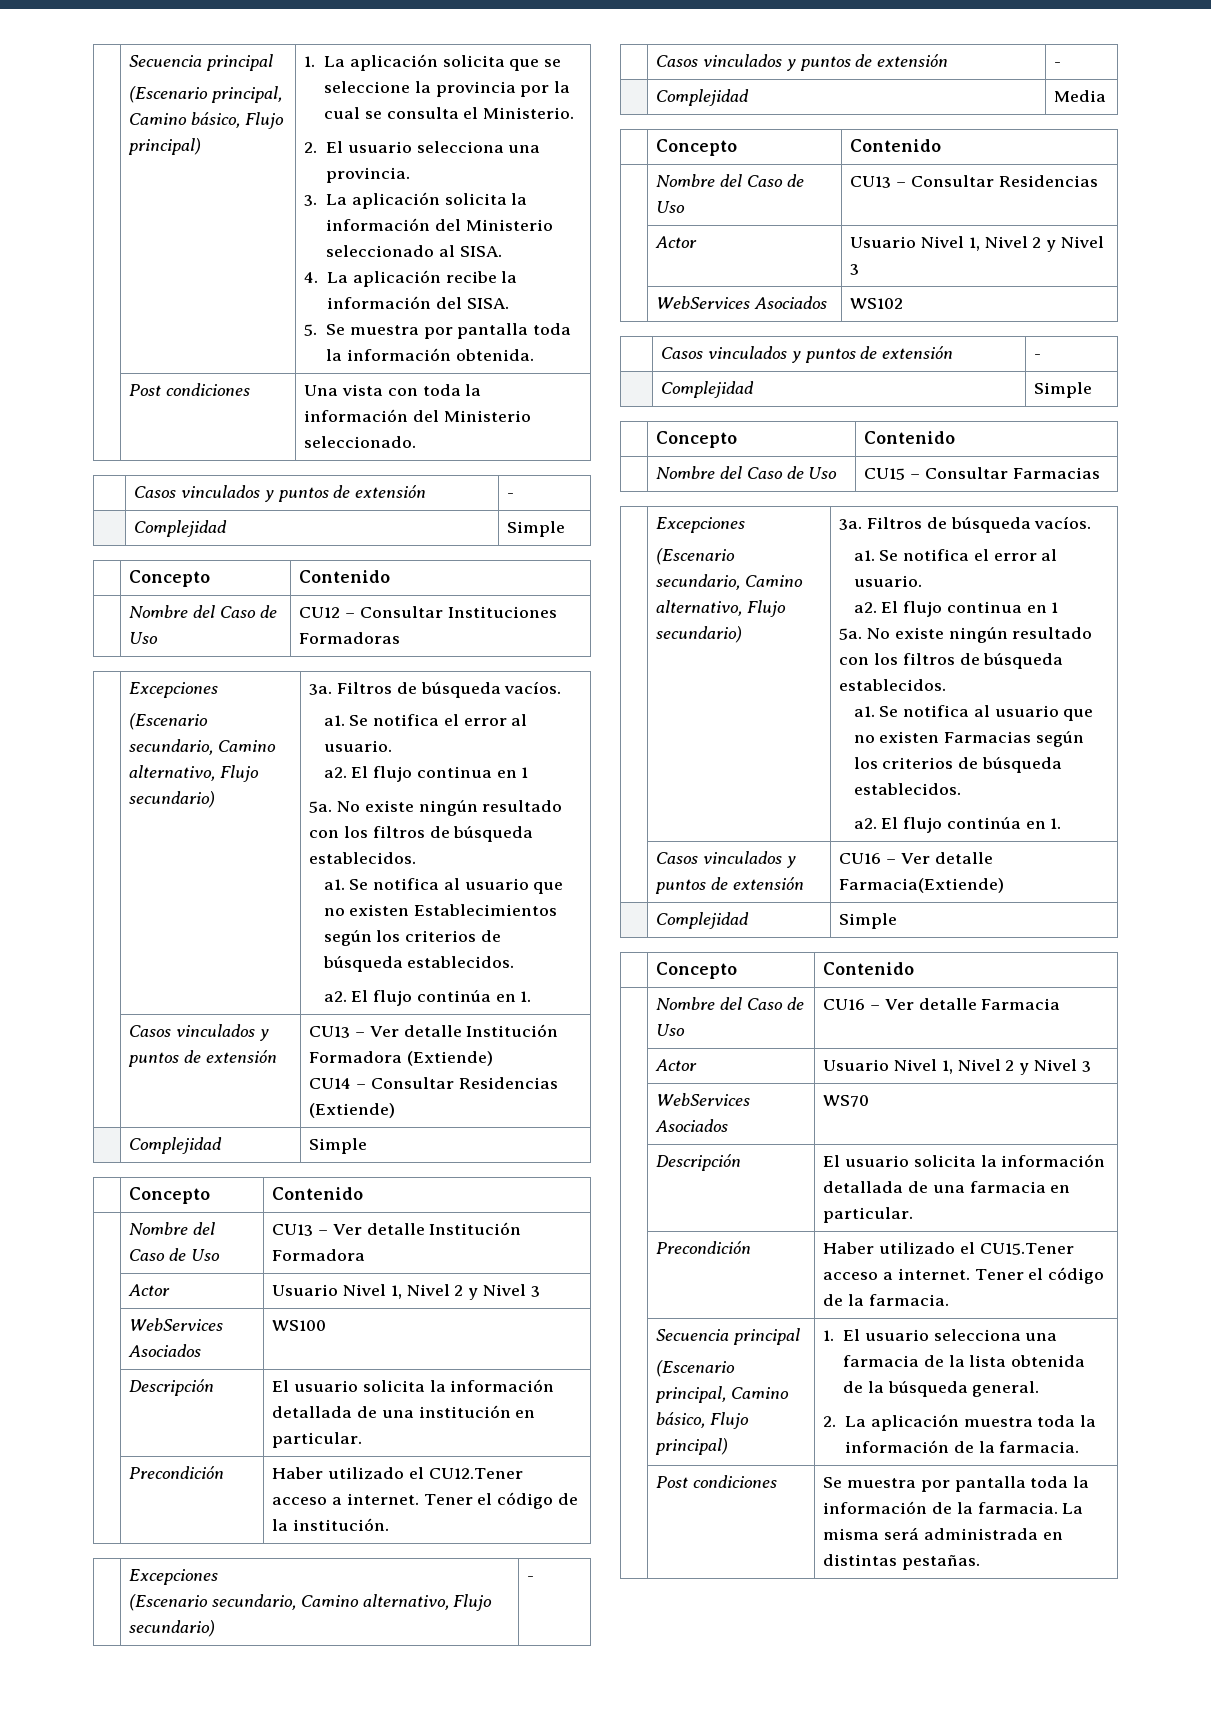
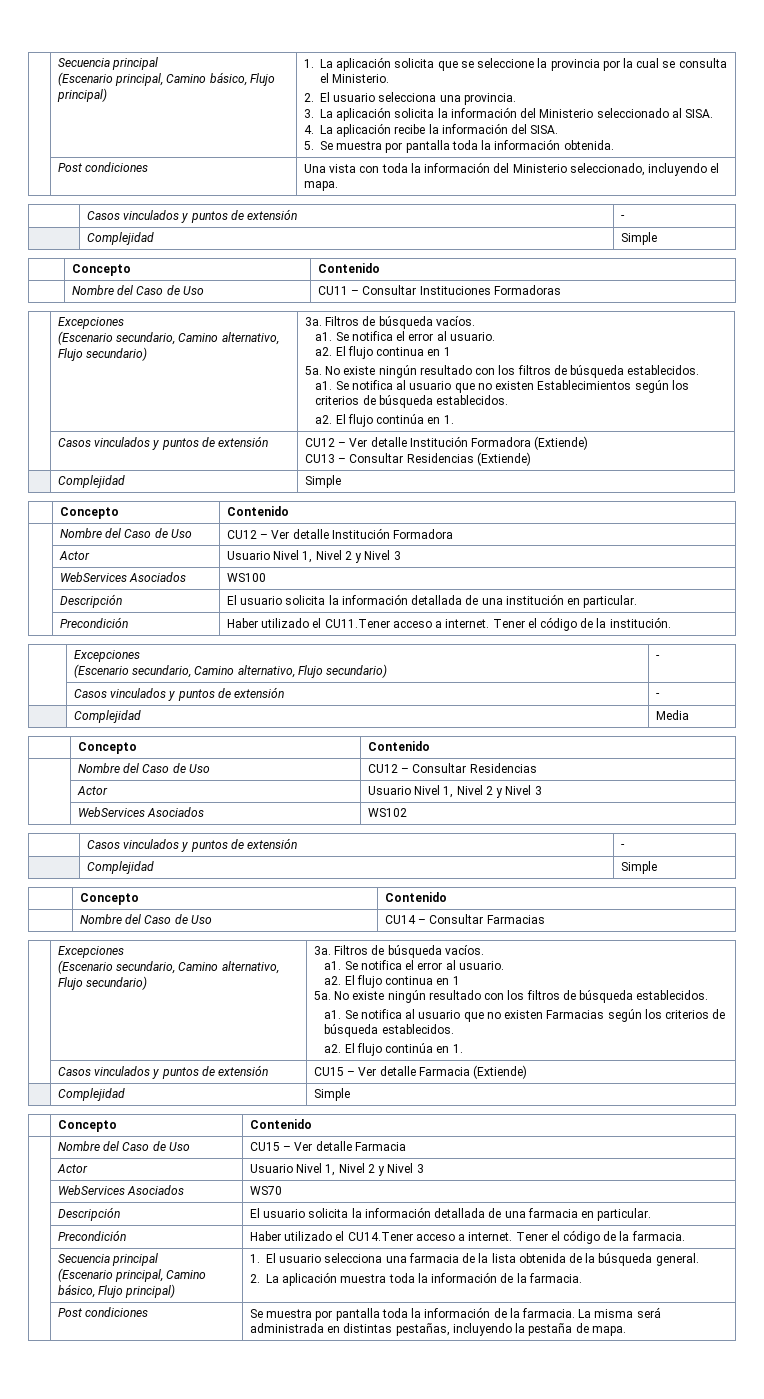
- | Post condiciones | Una vista con toda la información del Ministerio seleccionado.
+ | Post condiciones | Una vista con toda la información del Ministerio seleccionado, incluyendo el mapa.
- | Nombre del Caso de Uso | CU12 – Consultar Instituciones Formadoras
+ | Nombre del Caso de Uso | CU11 – Consultar Instituciones Formadoras
- | Casos vinculados y puntos de extensión | CU13 – Ver detalle Institución Formadora (Extiende)
- CU14 – Consultar Residencias (Extiende)
+ | Casos vinculados y puntos de extensión | CU12 – Ver detalle Institución Formadora (Extiende)
+ CU13 – Consultar Residencias (Extiende)
- | Nombre del Caso de Uso | CU13 – Ver detalle Institución Formadora
+ | Nombre del Caso de Uso | CU12 – Ver detalle Institución Formadora
- | Precondición | Haber utilizado el CU12.Tener acceso a internet. Tener el código de la institución.
+ | Precondición | Haber utilizado el CU11.Tener acceso a internet. Tener el código de la institución.
- | Nombre del Caso de Uso | CU13 – Consultar Residencias
+ | Nombre del Caso de Uso | CU12 – Consultar Residencias
- | Nombre del Caso de Uso | CU15 – Consultar Farmacias
+ | Nombre del Caso de Uso | CU14 – Consultar Farmacias
- | Casos vinculados y puntos de extensión | CU16 – Ver detalle Farmacia(Extiende)
+ | Casos vinculados y puntos de extensión | CU15 – Ver detalle Farmacia (Extiende)
  | Complejidad | Simple
  | Concepto | Contenido
- | Nombre del Caso de Uso | CU16 – Ver detalle Farmacia
+ | Nombre del Caso de Uso | CU15 – Ver detalle Farmacia
- | Precondición | Haber utilizado el CU15.Tener acceso a internet. Tener el código de la farmacia.
+ | Precondición | Haber utilizado el CU14.Tener acceso a internet. Tener el código de la farmacia.
- | Post condiciones | Se muestra por pantalla toda la información de la farmacia. La misma será administrada en distintas pestañas.
+ | Post condiciones | Se muestra por pantalla toda la información de la farmacia. La misma será administrada en distintas pestañas, incluyendo la pestaña de mapa.

